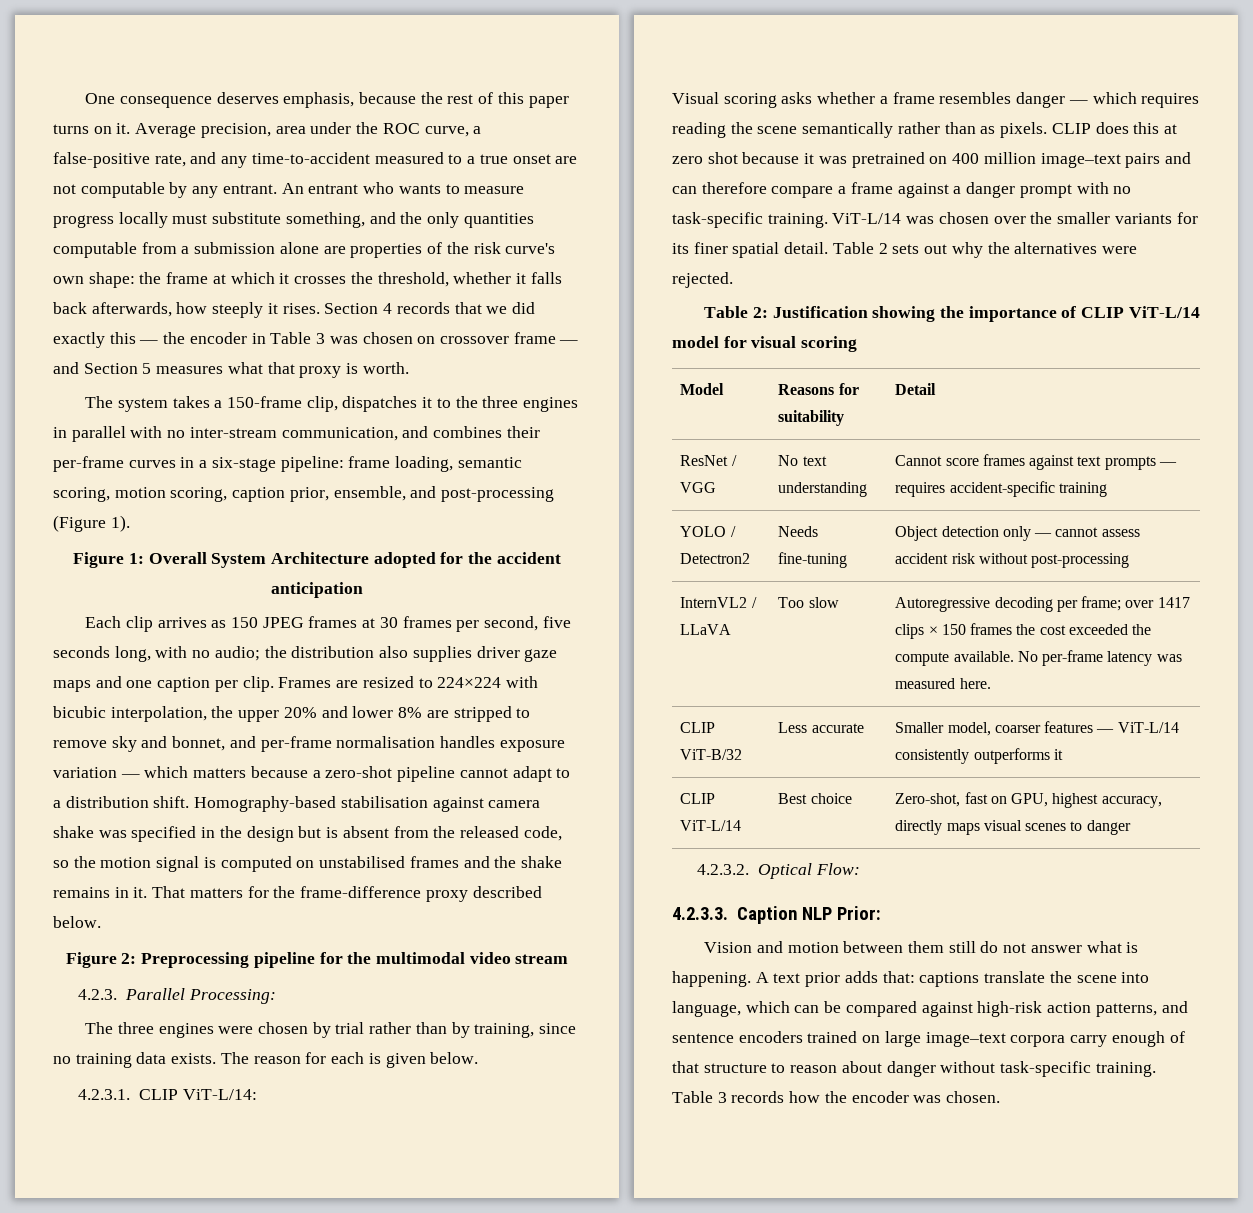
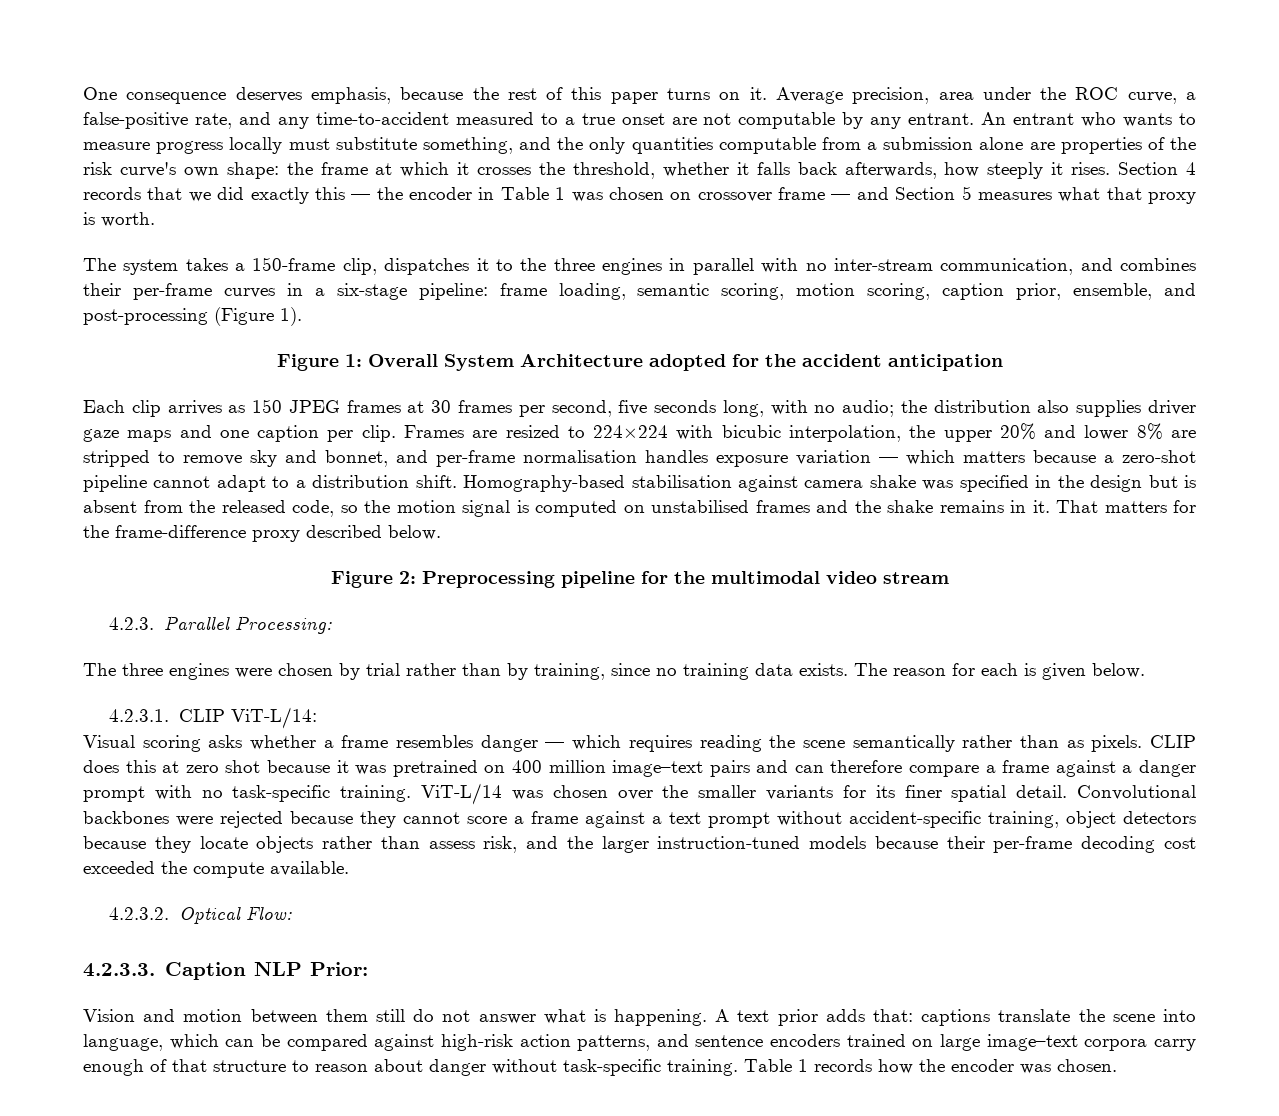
- Section 4 records that we did exactly this — the encoder in Table 3 was chosen on crossover frame — and Section 5 measures what that proxy is worth.
+ Section 4 records that we did exactly this — the encoder in Table 1 was chosen on crossover frame — and Section 5 measures what that proxy is worth.
- Table 2 sets out why the alternatives were rejected.
- Table 2: Justification showing the importance of CLIP ViT-L/14 model for visual scoring
- Model | Reasons for suitability | Detail
- ResNet / VGG | No text understanding | Cannot score frames against text prompts — requires accident-specific training
- YOLO / Detectron2 | Needs fine-tuning | Object detection only — cannot assess accident risk without post-processing
- InternVL2 / LLaVA | Too slow | Autoregressive decoding per frame; over 1417 clips × 150 frames the cost exceeded the compute available. No per-frame latency was measured here.
- CLIP ViT-B/32 | Less accurate | Smaller model, coarser features — ViT-L/14 consistently outperforms it
- CLIP ViT-L/14 | Best choice | Zero-shot, fast on GPU, highest accuracy, directly maps visual scenes to danger
+ Convolutional backbones were rejected because they cannot score a frame against a text prompt without accident-specific training, object detectors because they locate objects rather than assess risk, and the larger instruction-tuned models because their per-frame decoding cost exceeded the compute available.
- Table 3 records how the encoder was chosen.
+ Table 1 records how the encoder was chosen.

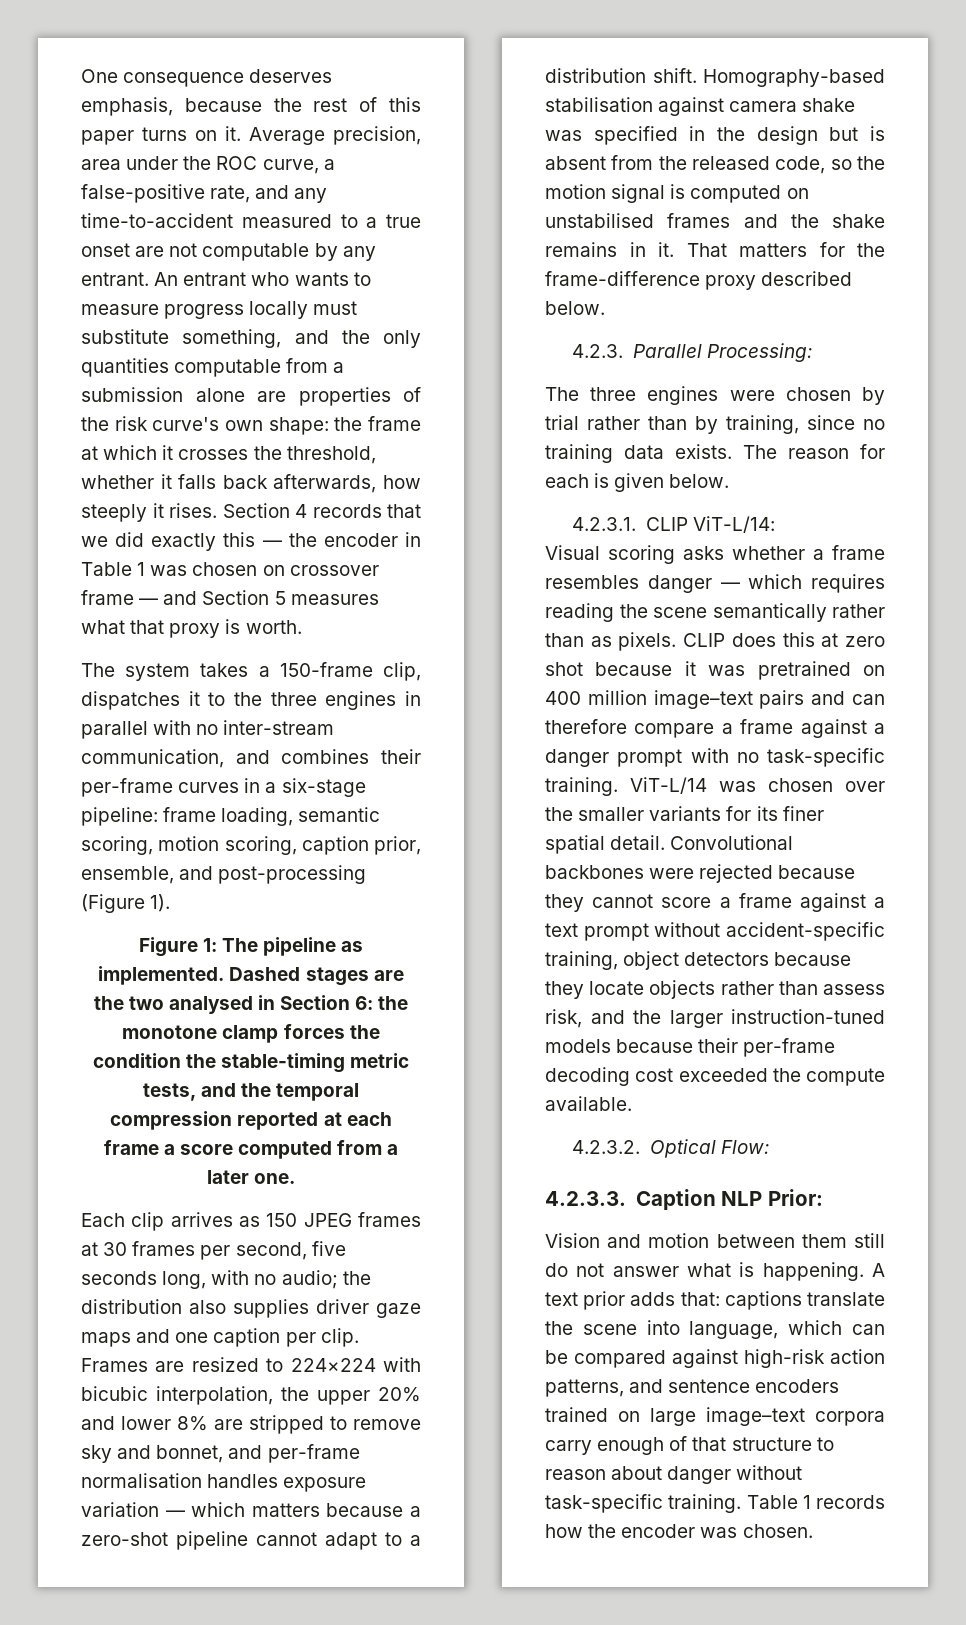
- Figure 1: Overall System Architecture adopted for the accident anticipation
+ Figure 1: The pipeline as implemented. Dashed stages are the two analysed in Section 6: the monotone clamp forces the condition the stable-timing metric tests, and the temporal compression reported at each frame a score computed from a later one.
- Figure 2: Preprocessing pipeline for the multimodal video stream

